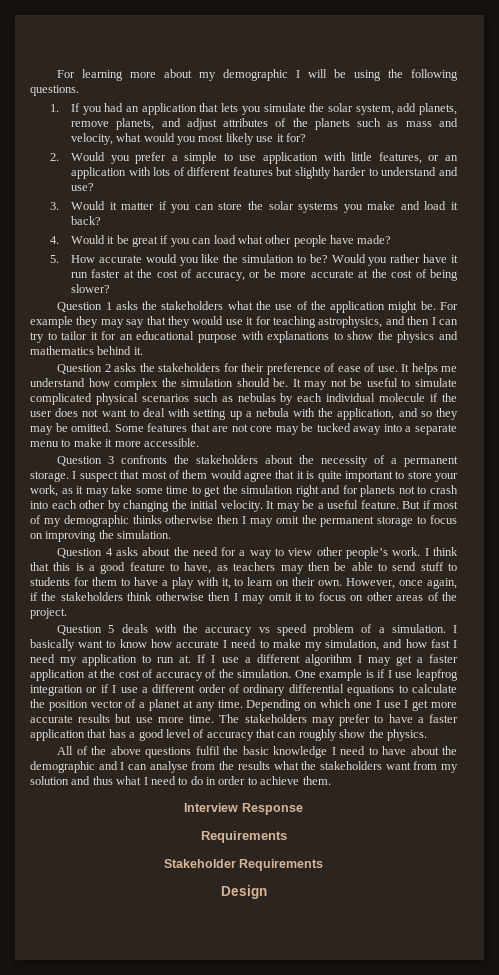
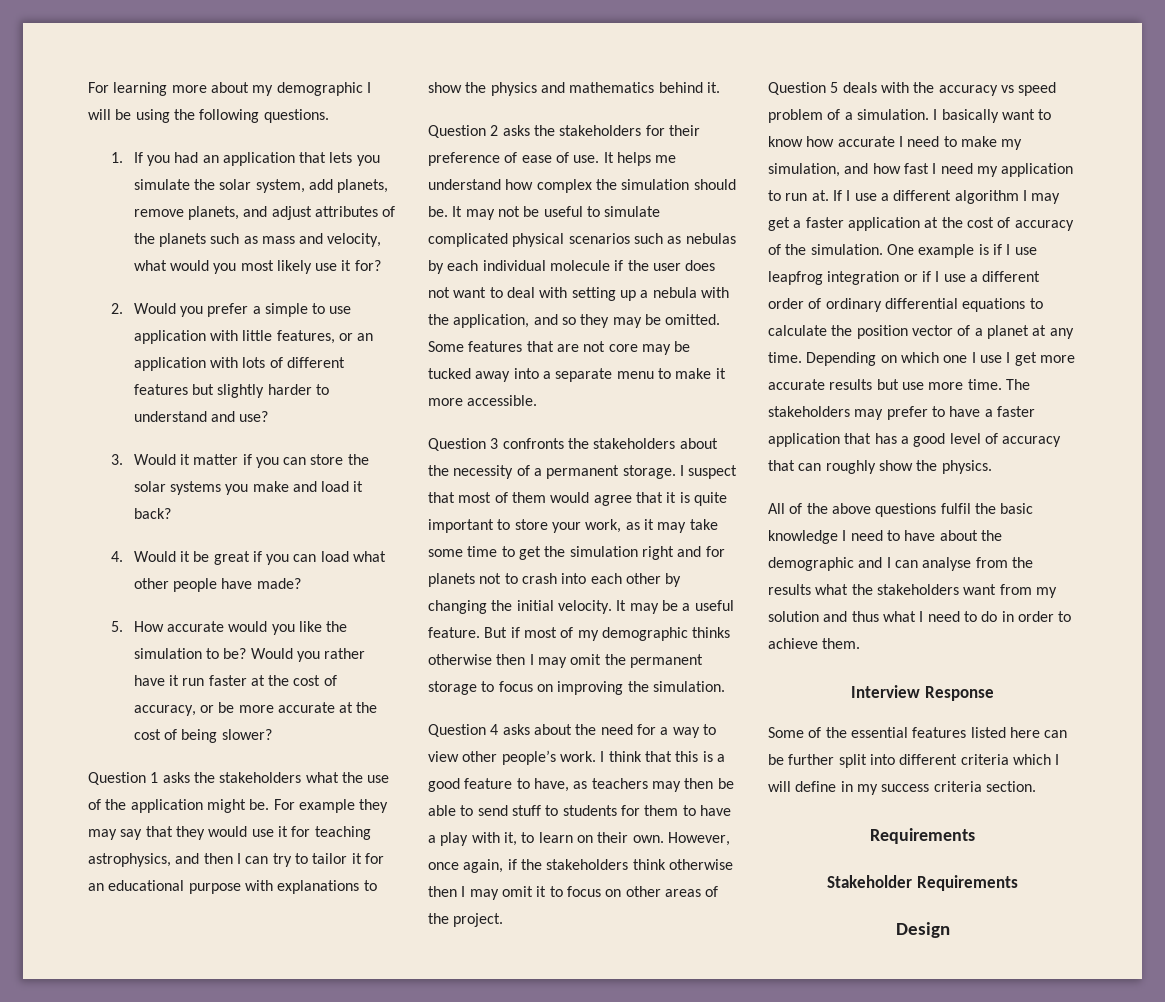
+ Some of the essential features listed here can be further split into different criteria which I will define in my success criteria section.

